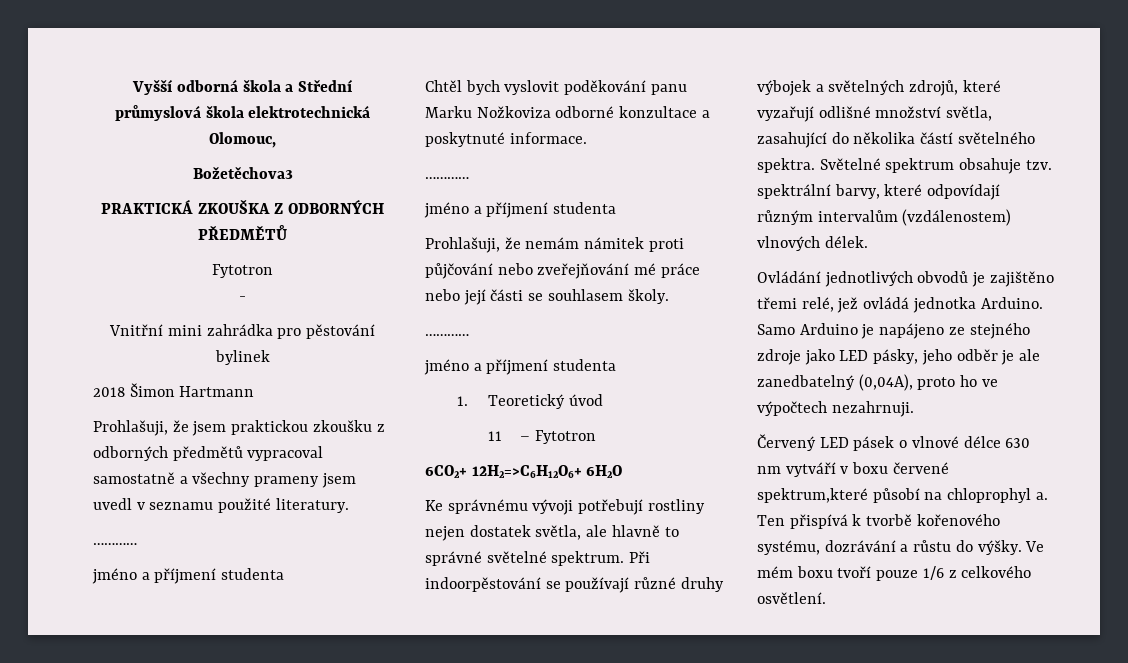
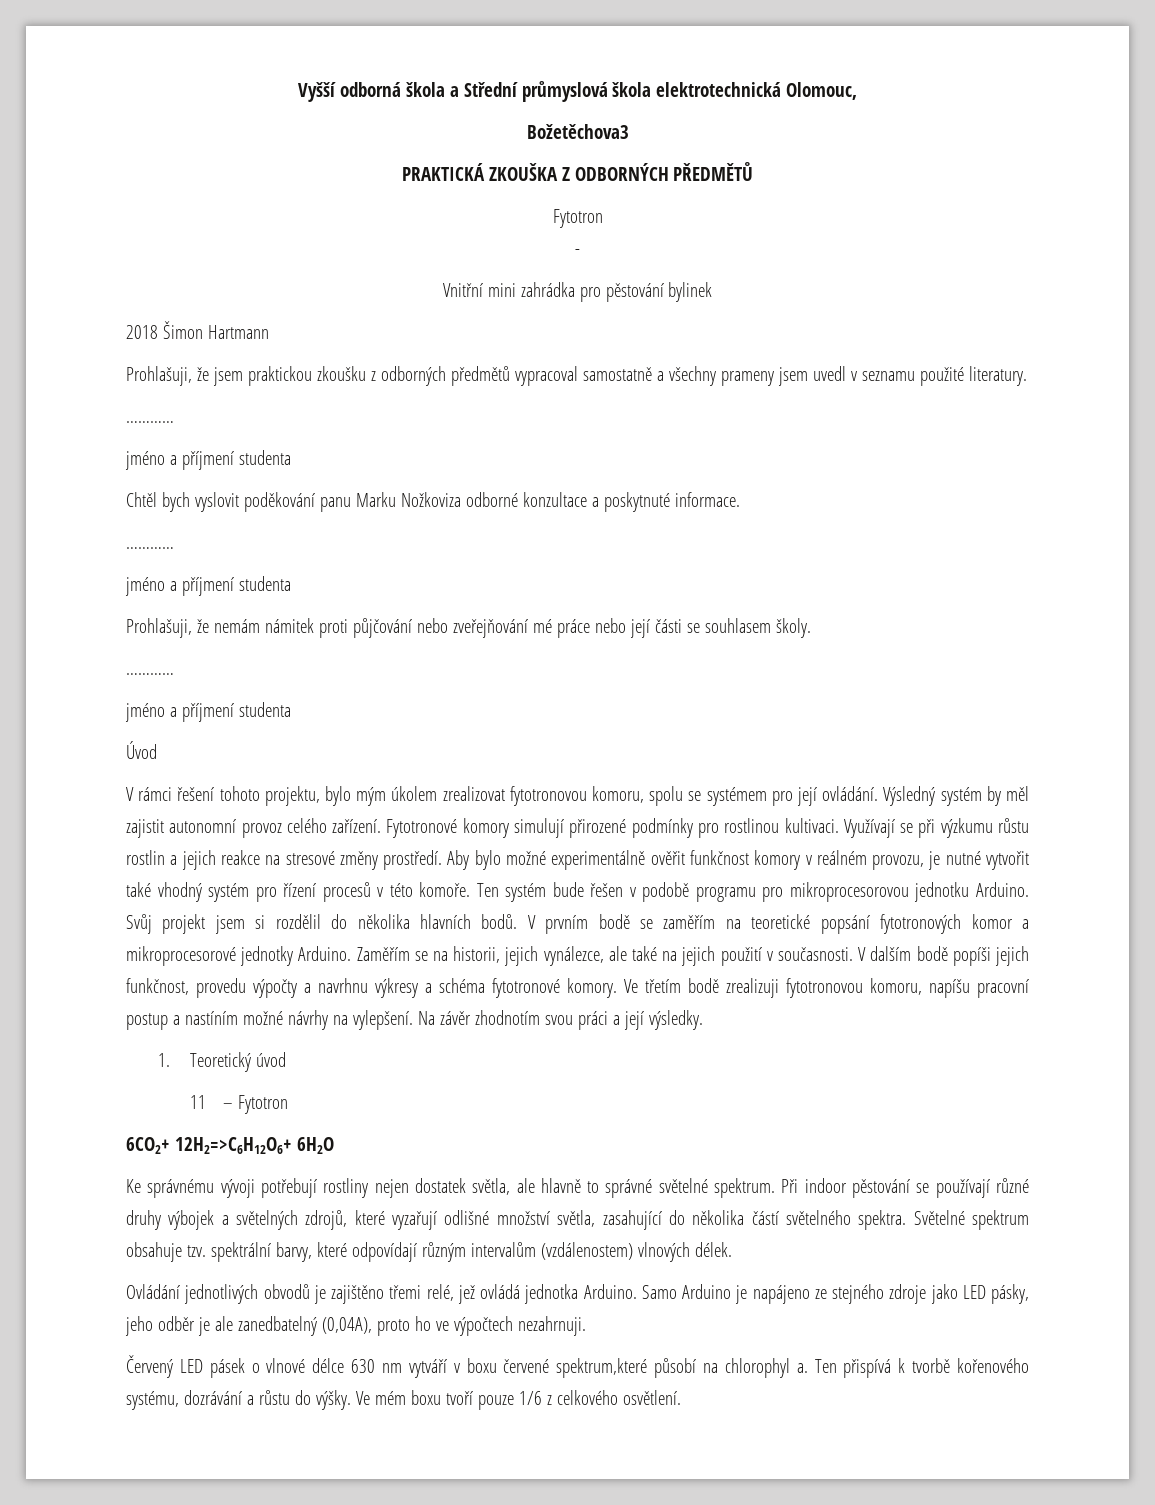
+ Úvod
+ V rámci řešení tohoto projektu, bylo mým úkolem zrealizovat fytotronovou komoru, spolu se systémem pro její ovládání. Výsledný systém by měl zajistit autonomní provoz celého zařízení. Fytotronové komory simulují přirozené podmínky pro rostlinou kultivaci. Využívají se při výzkumu růstu rostlin a jejich reakce na stresové změny prostředí. Aby bylo možné experimentálně ověřit funkčnost komory v reálném provozu, je nutné vytvořit také vhodný systém pro řízení procesů v této komoře. Ten systém bude řešen v podobě programu pro mikroprocesorovou jednotku Arduino. Svůj projekt jsem si rozdělil do několika hlavních bodů. V prvním bodě se zaměřím na teoretické popsání fytotronových komor a mikroprocesorové jednotky Arduino. Zaměřím se na historii, jejich vynálezce, ale také na jejich použití v současnosti. V dalším bodě popíši jejich funkčnost, provedu výpočty a navrhnu výkresy a schéma fytotronové komory. Ve třetím bodě zrealizuji fytotronovou komoru, napíšu pracovní postup a nastíním možné návrhy na vylepšení. Na závěr zhodnotím svou práci a její výsledky.
- Při indoorpěstování se používají různé druhy výbojek a světelných zdrojů, které vyzařují odlišné množství světla, zasahující do několika částí světelného spektra.
+ Při indoor pěstování se používají různé druhy výbojek a světelných zdrojů, které vyzařují odlišné množství světla, zasahující do několika částí světelného spektra.
- Červený LED pásek o vlnové délce 630 nm vytváří v boxu červené spektrum,které působí na chloprophyl a.
+ Červený LED pásek o vlnové délce 630 nm vytváří v boxu červené spektrum,které působí na chlorophyl a.

